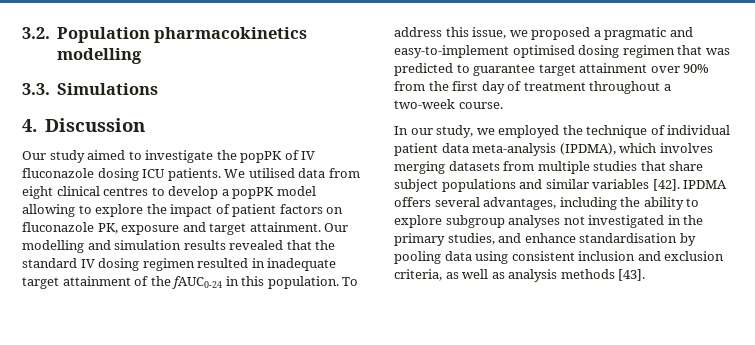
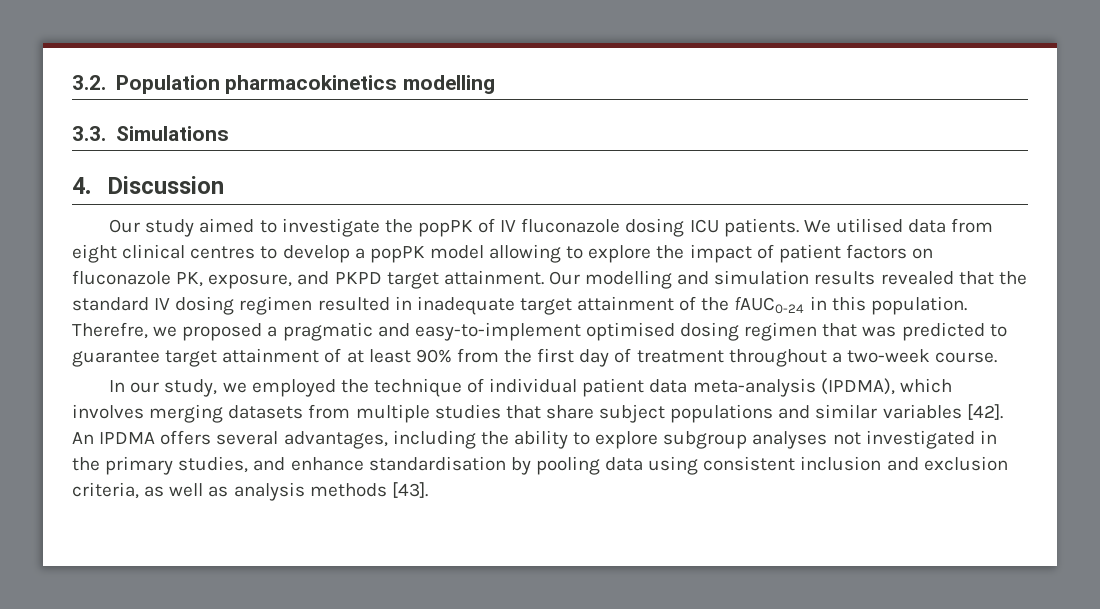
- We utilised data from eight clinical centres to develop a popPK model allowing to explore the impact of patient factors on fluconazole PK, exposure and target attainment.
+ We utilised data from eight clinical centres to develop a popPK model allowing to explore the impact of patient factors on fluconazole PK, exposure, and PKPD target attainment.
- To address this issue, we proposed a pragmatic and easy-to-implement optimised dosing regimen that was predicted to guarantee target attainment over 90% from the first day of treatment throughout a two-week course.
+ Therefre, we proposed a pragmatic and easy-to-implement optimised dosing regimen that was predicted to guarantee target attainment of at least 90% from the first day of treatment throughout a two-week course.
- IPDMA offers several advantages, including the ability to explore subgroup analyses not investigated in the primary studies, and enhance standardisation by pooling data using consistent inclusion and exclusion criteria, as well as analysis methods [43].
+ An IPDMA offers several advantages, including the ability to explore subgroup analyses not investigated in the primary studies, and enhance standardisation by pooling data using consistent inclusion and exclusion criteria, as well as analysis methods [43].

